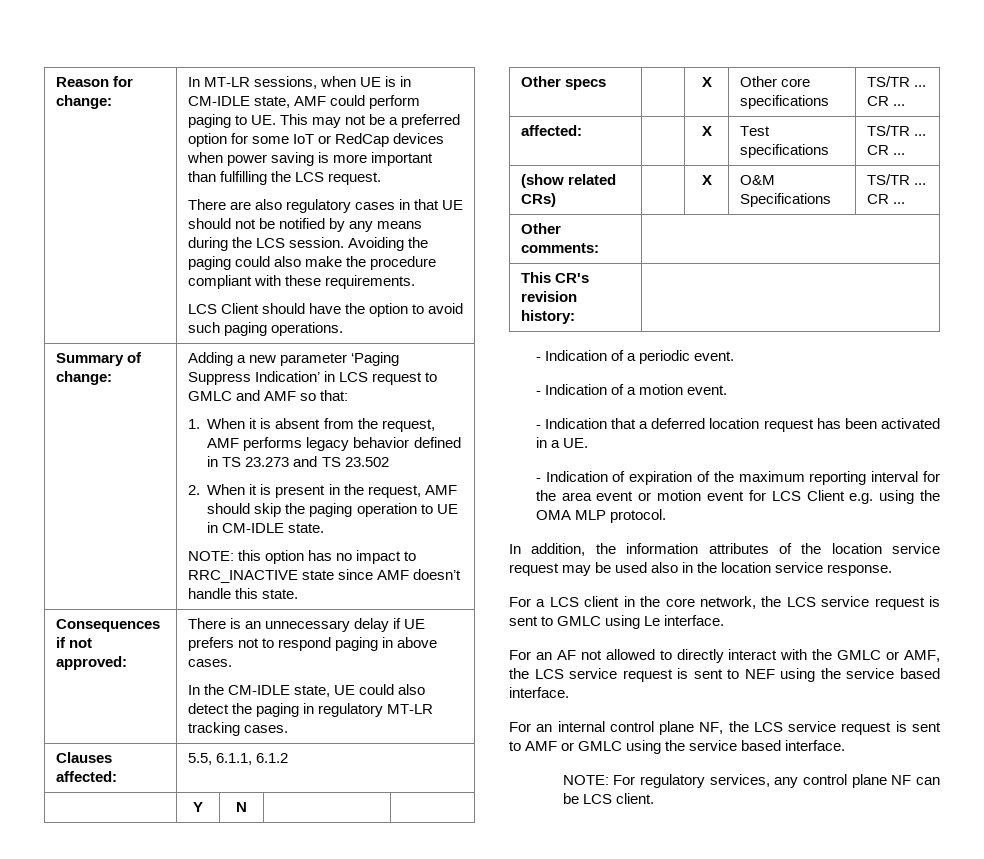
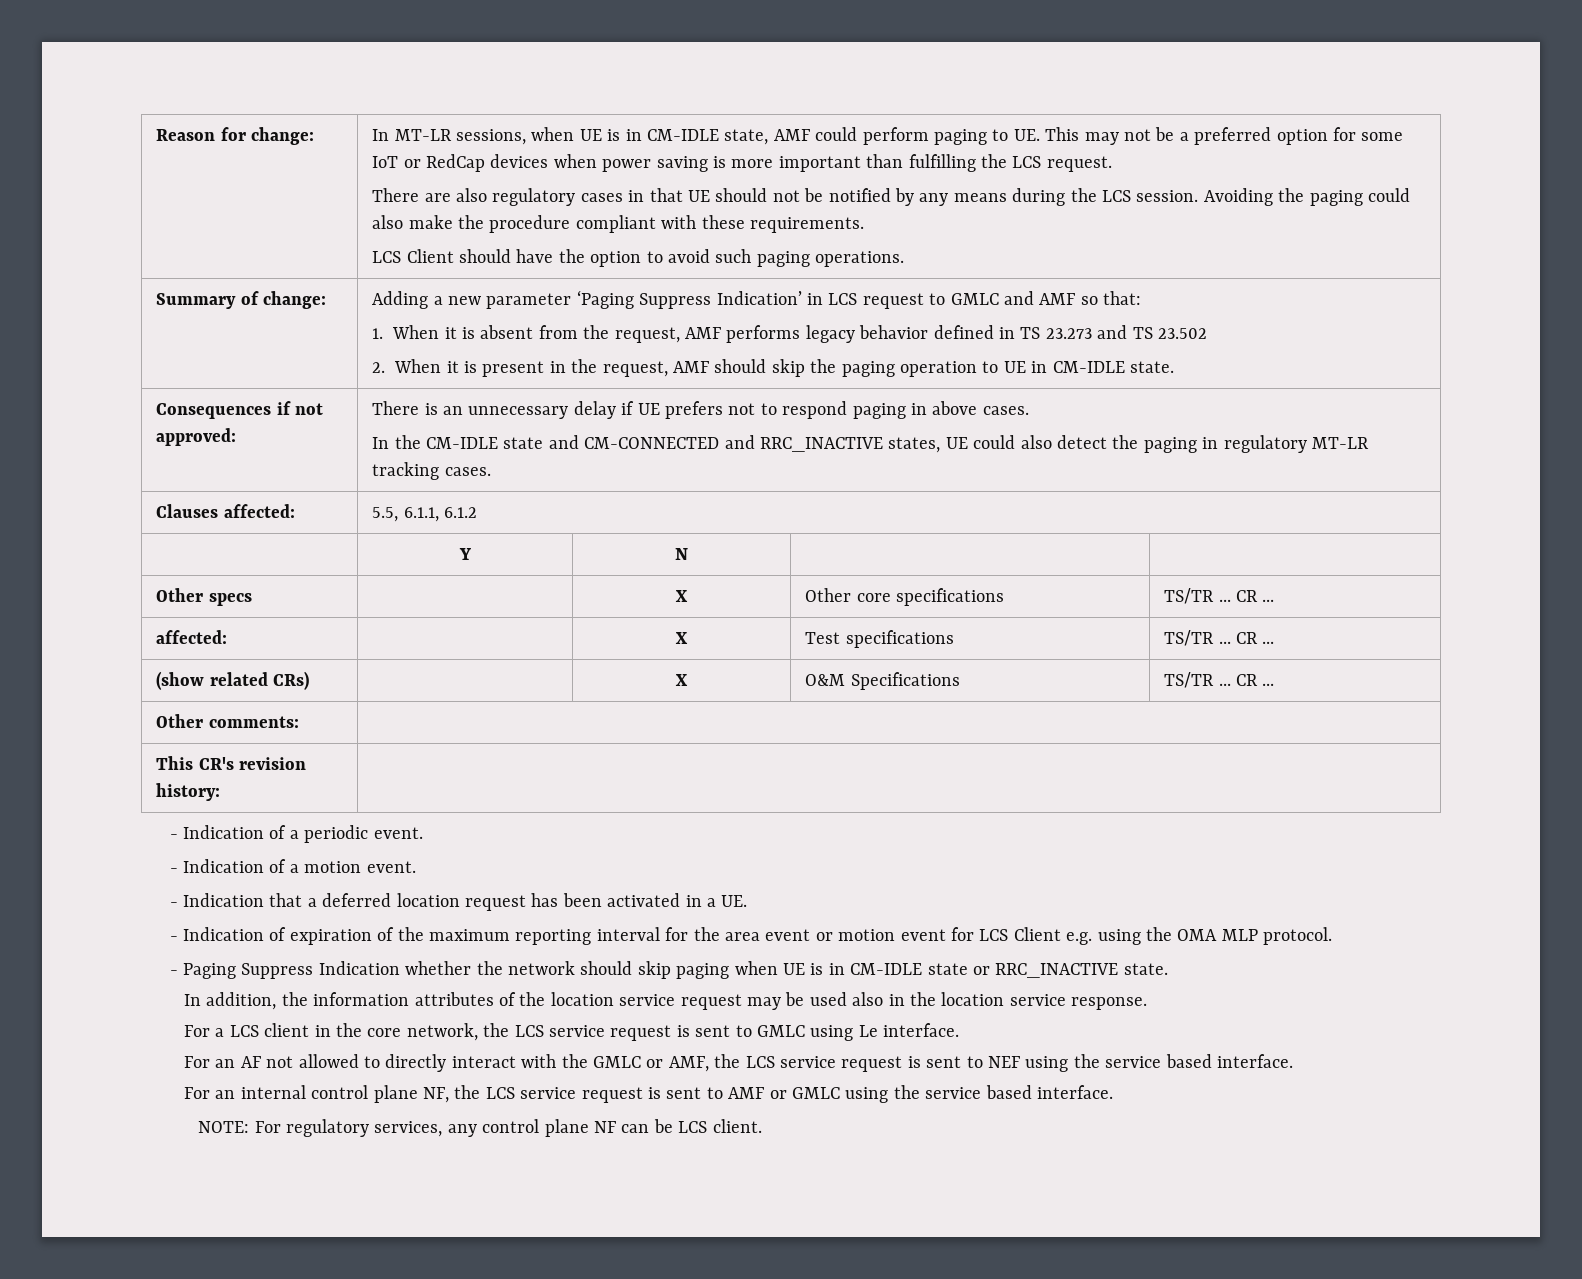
- NOTE: this option has no impact to RRC_INACTIVE state since AMF doesn’t handle this state.
  Consequences if not approved: | There is an unnecessary delay if UE prefers not to respond paging in above cases.
- In the CM-IDLE state, UE could also detect the paging in regulatory MT-LR tracking cases.
+ In the CM-IDLE state and CM-CONNECTED and RRC_INACTIVE states, UE could also detect the paging in regulatory MT-LR tracking cases.
+ - Paging Suppress Indication whether the network should skip paging when UE is in CM-IDLE state or RRC_INACTIVE state.

